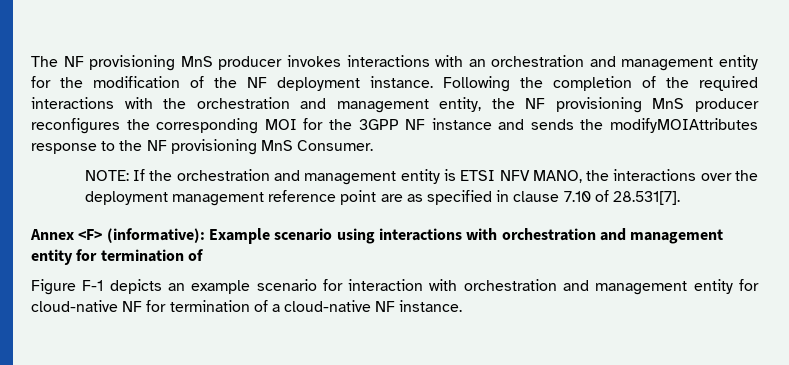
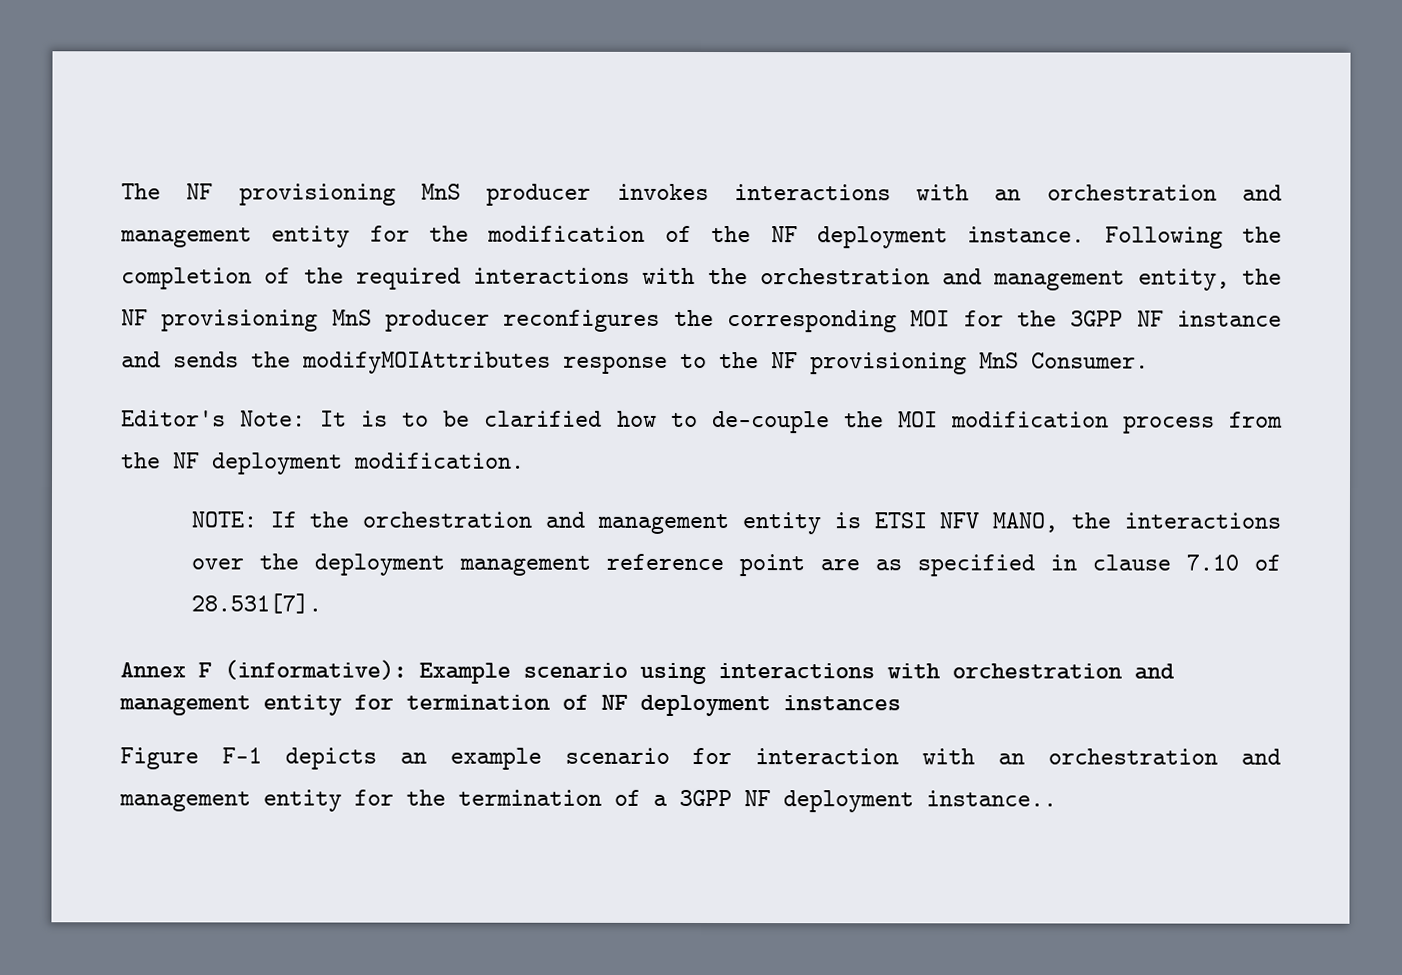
+ Editor's Note: It is to be clarified how to de-couple the MOI modification process from the NF deployment modification.
- Annex <F> (informative): Example scenario using interactions with orchestration and management entity for termination of
+ Annex F (informative): Example scenario using interactions with orchestration and management entity for termination of NF deployment instances
- Figure F-1 depicts an example scenario for interaction with orchestration and management entity for cloud-native NF for termination of a cloud-native NF instance.
+ Figure F-1 depicts an example scenario for interaction with an orchestration and management entity for the termination of a 3GPP NF deployment instance..

